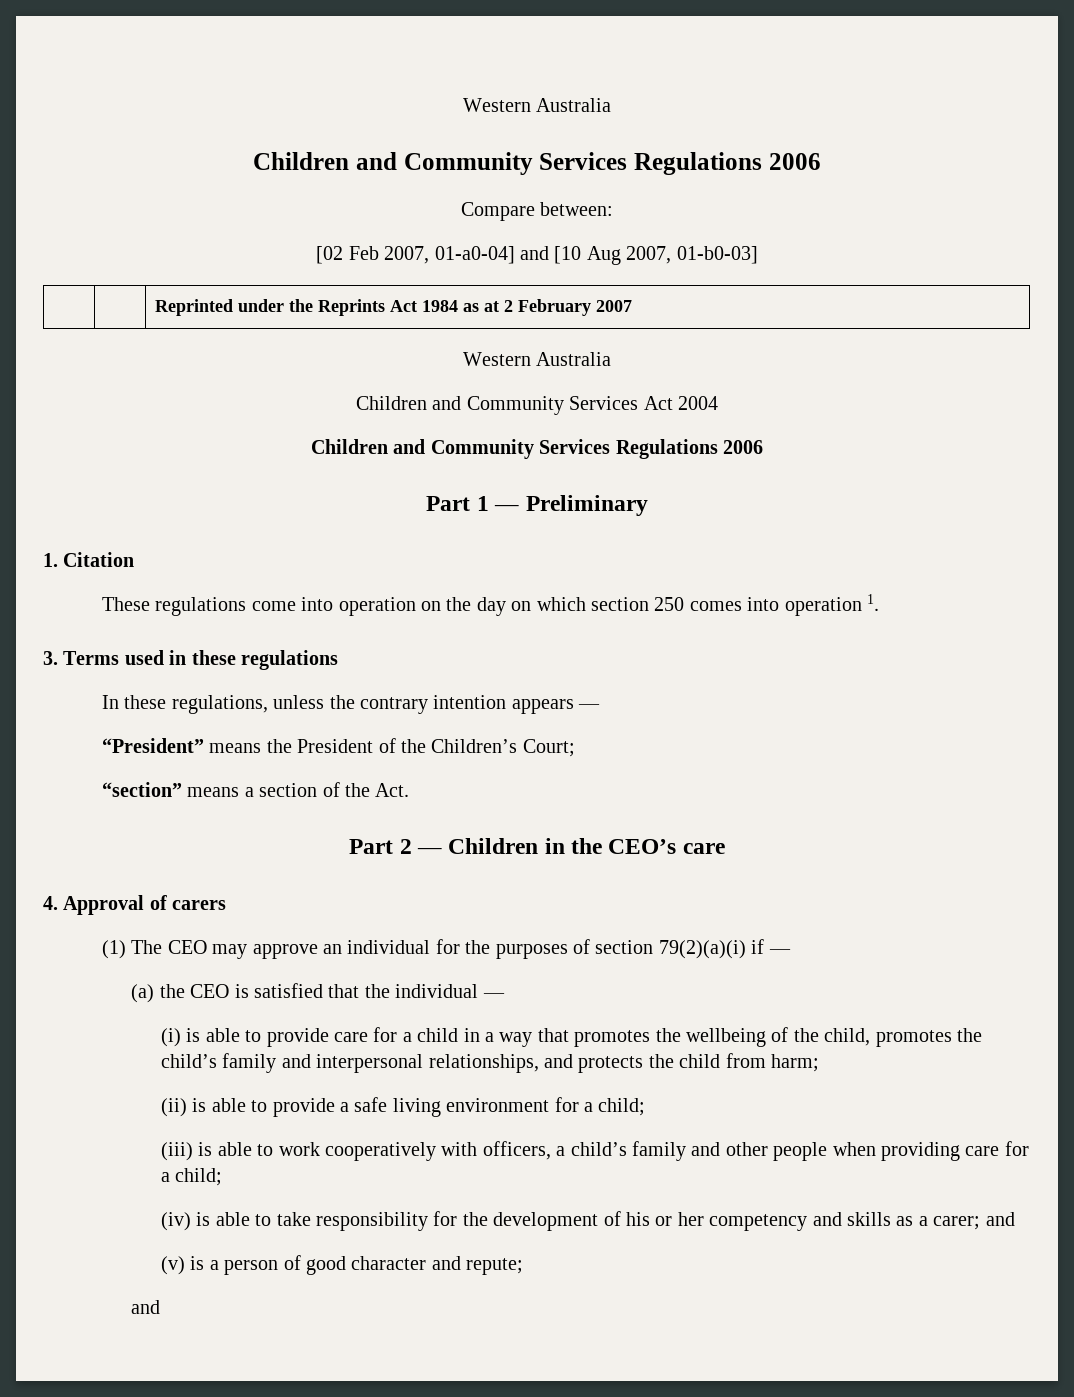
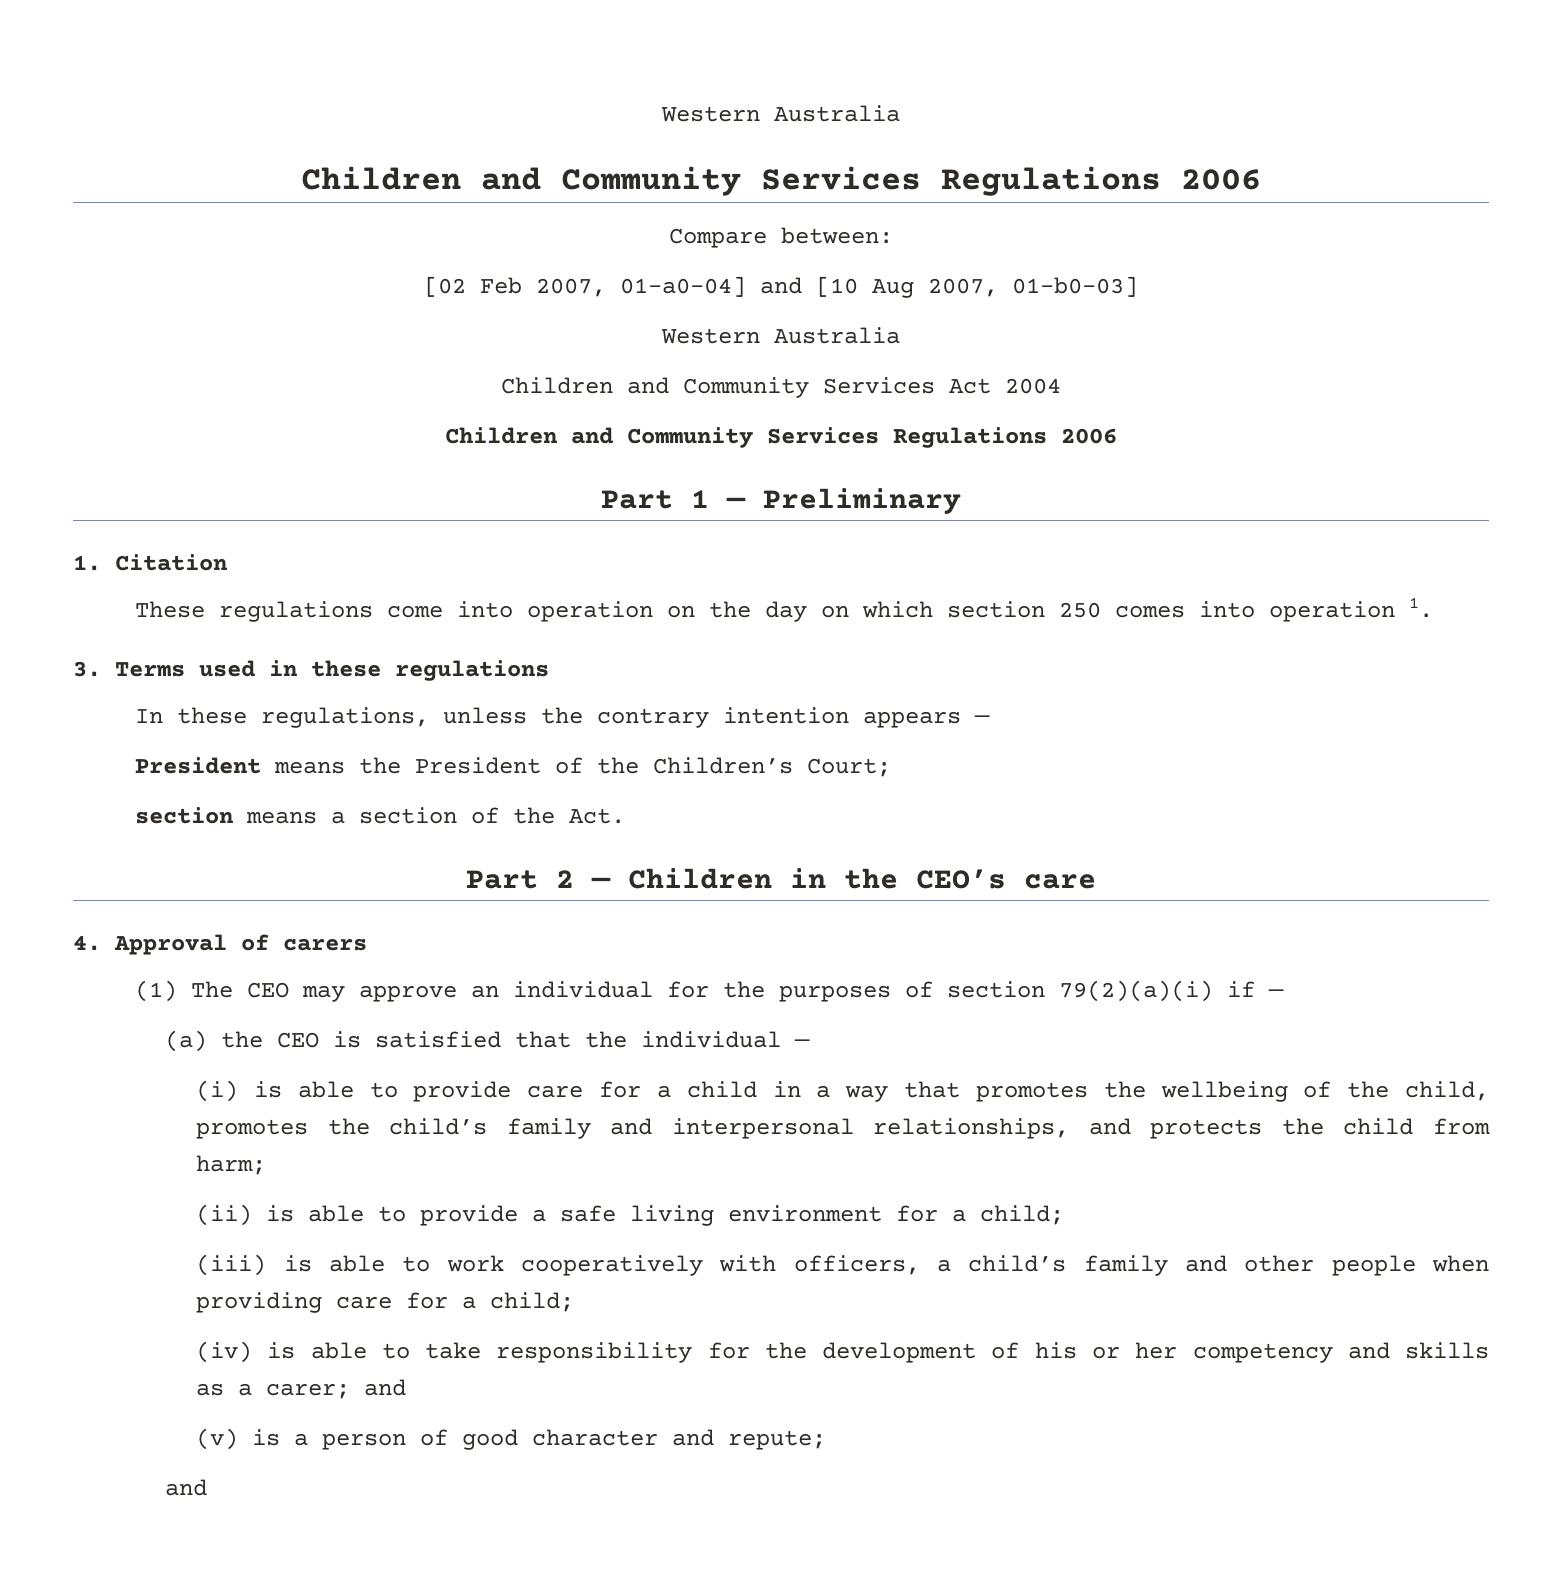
- | | Reprinted under the Reprints Act 1984 as at 2 February 2007
- “President” means the President of the Children’s Court;
+ President means the President of the Children’s Court;
- “section” means a section of the Act.
+ section means a section of the Act.

